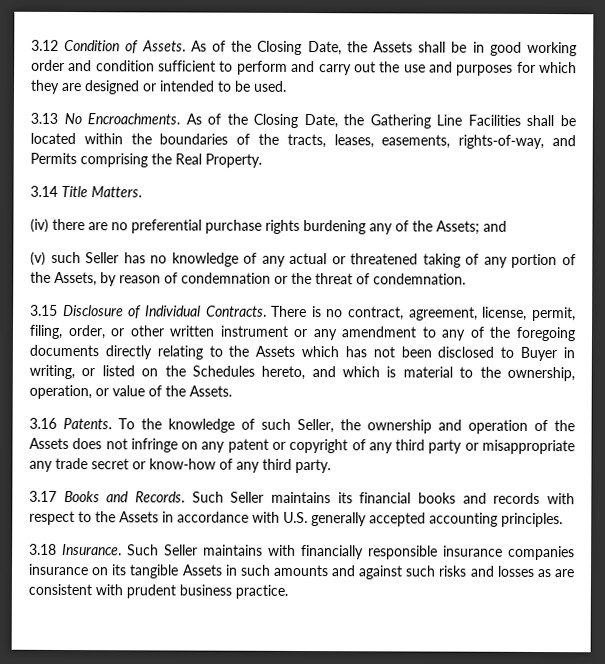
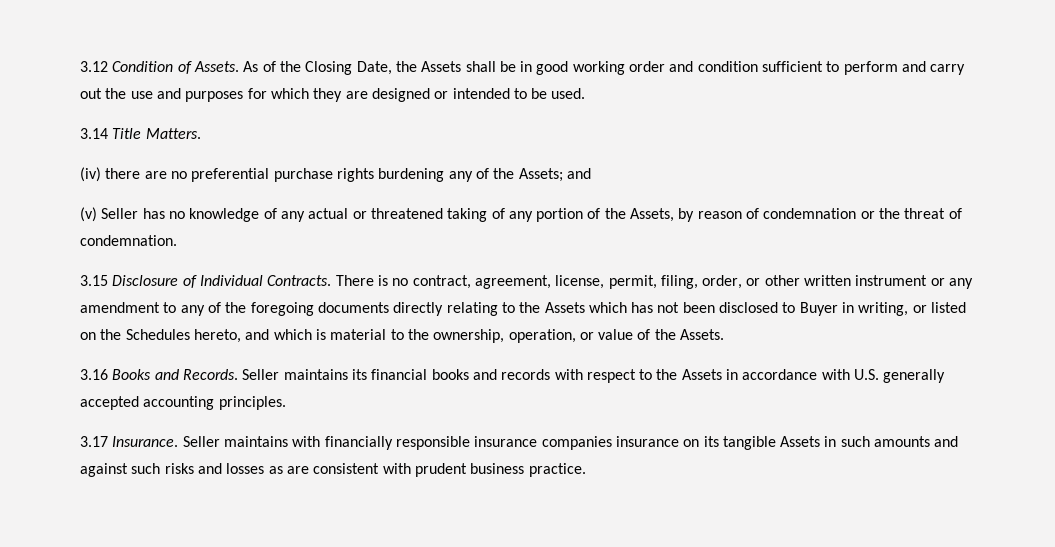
- 3.13 No Encroachments. As of the Closing Date, the Gathering Line Facilities shall be located within the boundaries of the tracts, leases, easements, rights-of-way, and Permits comprising the Real Property.
- (v) such Seller has no knowledge of any actual or threatened taking of any portion of the Assets, by reason of condemnation or the threat of condemnation.
+ (v) Seller has no knowledge of any actual or threatened taking of any portion of the Assets, by reason of condemnation or the threat of condemnation.
- 3.16 Patents. To the knowledge of such Seller, the ownership and operation of the Assets does not infringe on any patent or copyright of any third party or misappropriate any trade secret or know-how of any third party.
- 3.17 Books and Records.
+ 3.16 Books and Records.
- Such Seller maintains its financial books and records with respect to the Assets in accordance with U.S. generally accepted accounting principles.
+ Seller maintains its financial books and records with respect to the Assets in accordance with U.S. generally accepted accounting principles.
- 3.18 Insurance. Such Seller maintains with financially responsible insurance companies insurance on its tangible Assets in such amounts and against such risks and losses as are consistent with prudent business practice.
+ 3.17 Insurance. Seller maintains with financially responsible insurance companies insurance on its tangible Assets in such amounts and against such risks and losses as are consistent with prudent business practice.

